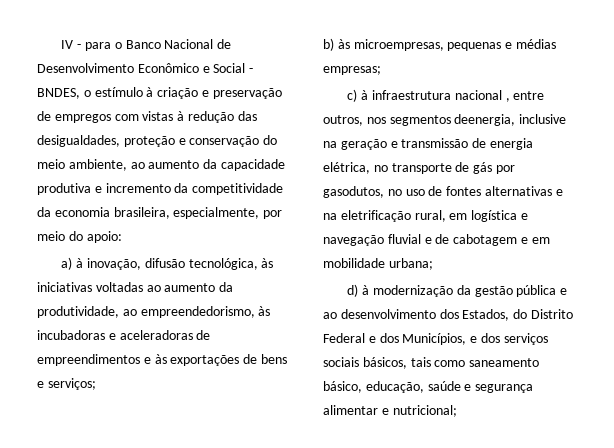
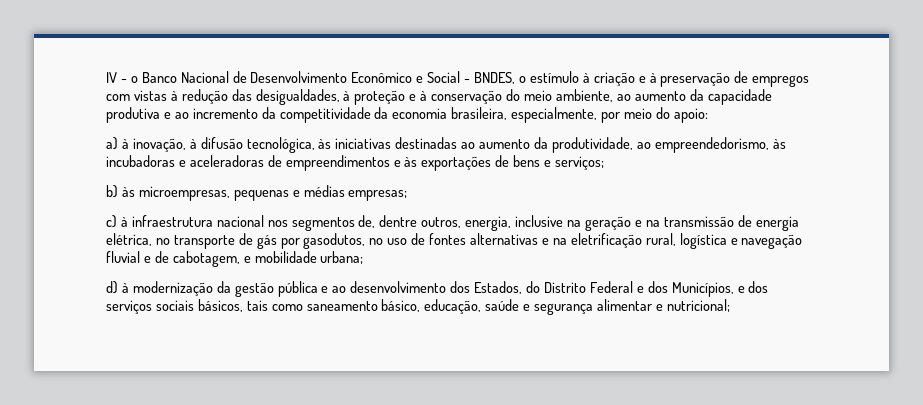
- IV - para o Banco Nacional de Desenvolvimento Econômico e Social - BNDES, o estímulo à criação e preservação de empregos com vistas à redução das desigualdades, proteção e conservação do meio ambiente, ao aumento da capacidade produtiva e incremento da competitividade da economia brasileira, especialmente, por meio do apoio:
+ IV - o Banco Nacional de Desenvolvimento Econômico e Social - BNDES, o estímulo à criação e à preservação de empregos com vistas à redução das desigualdades, à proteção e à conservação do meio ambiente, ao aumento da capacidade produtiva e ao incremento da competitividade da economia brasileira, especialmente, por meio do apoio:
- a) à inovação, difusão tecnológica, às iniciativas voltadas ao aumento da produtividade, ao empreendedorismo, às incubadoras e aceleradoras de empreendimentos e às exportações de bens e serviços;
+ a) à inovação, à difusão tecnológica, às iniciativas destinadas ao aumento da produtividade, ao empreendedorismo, às incubadoras e aceleradoras de empreendimentos e às exportações de bens e serviços;
- c) à infraestrutura nacional , entre outros, nos segmentos deenergia, inclusive na geração e transmissão de energia elétrica, no transporte de gás por gasodutos, no uso de fontes alternativas e na eletrificação rural, em logística e navegação fluvial e de cabotagem e em mobilidade urbana;
+ c) à infraestrutura nacional nos segmentos de, dentre outros, energia, inclusive na geração e na transmissão de energia elétrica, no transporte de gás por gasodutos, no uso de fontes alternativas e na eletrificação rural, logística e navegação fluvial e de cabotagem, e mobilidade urbana;

